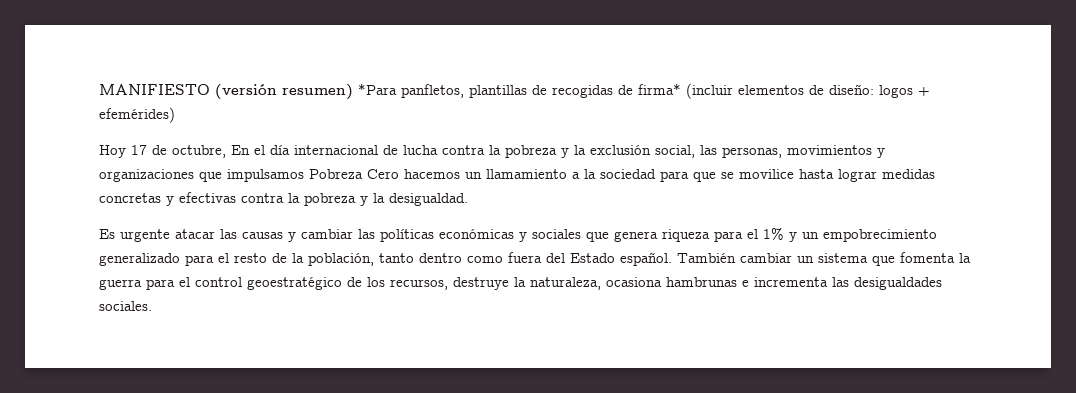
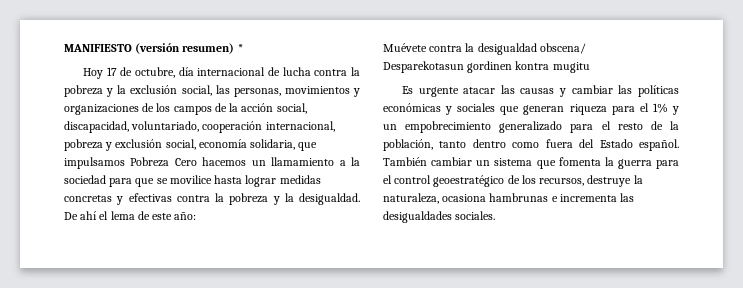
- MANIFIESTO (versión resumen) *Para panfletos, plantillas de recogidas de firma* (incluir elementos de diseño: logos + efemérides)
+ MANIFIESTO (versión resumen) *
- Hoy 17 de octubre, En el día internacional de lucha contra la pobreza y la exclusión social, las personas, movimientos y organizaciones que impulsamos Pobreza Cero hacemos un llamamiento a la sociedad para que se movilice hasta lograr medidas concretas y efectivas contra la pobreza y la desigualdad.
+ Hoy 17 de octubre, día internacional de lucha contra la pobreza y la exclusión social, las personas, movimientos y organizaciones de los campos de la acción social, discapacidad, voluntariado, cooperación internacional, pobreza y exclusión social, economía solidaria, que impulsamos Pobreza Cero hacemos un llamamiento a la sociedad para que se movilice hasta lograr medidas concretas y efectivas contra la pobreza y la desigualdad. De ahí el lema de este año:
+ Muévete contra la desigualdad obscena/
+ Desparekotasun gordinen kontra mugitu
- Es urgente atacar las causas y cambiar las políticas económicas y sociales que genera riqueza para el 1% y un empobrecimiento generalizado para el resto de la población, tanto dentro como fuera del Estado español.
+ Es urgente atacar las causas y cambiar las políticas económicas y sociales que generan riqueza para el 1% y un empobrecimiento generalizado para el resto de la población, tanto dentro como fuera del Estado español.

